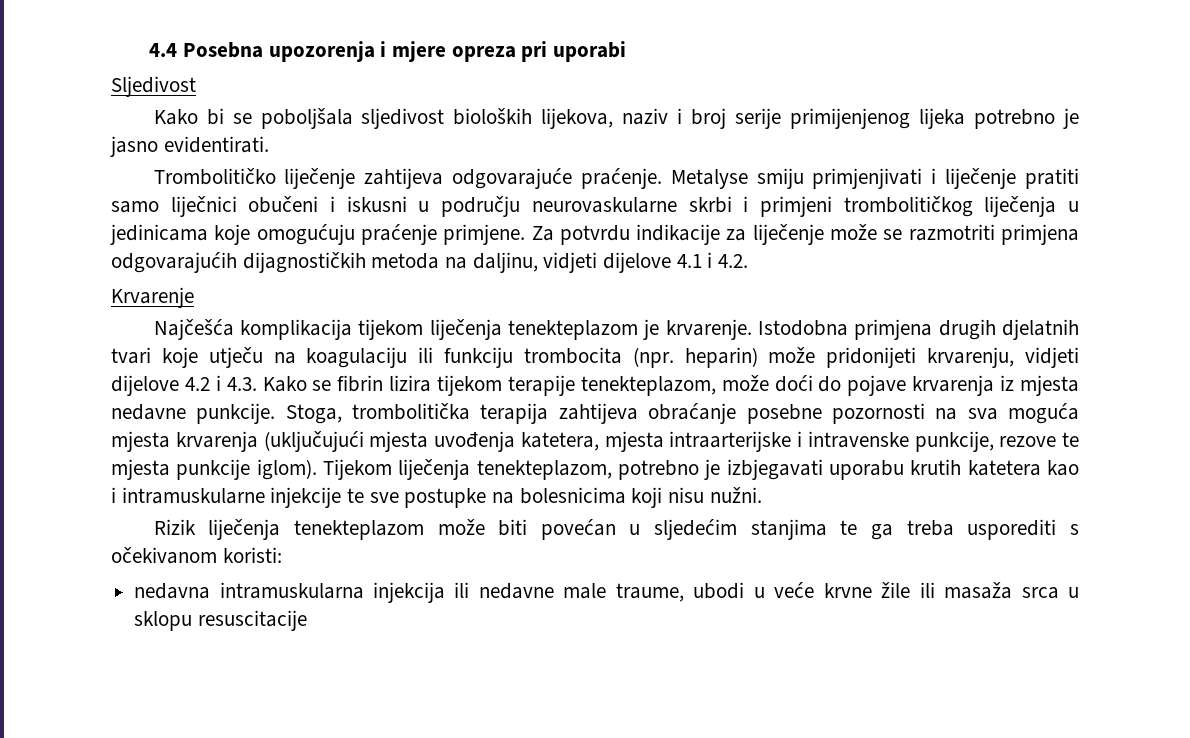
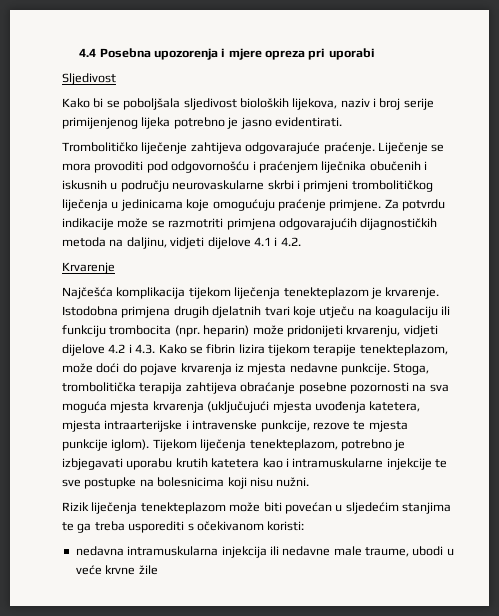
- Metalyse smiju primjenjivati i liječenje pratiti samo liječnici obučeni i iskusni u području neurovaskularne skrbi i primjeni trombolitičkog liječenja u jedinicama koje omogućuju praćenje primjene.
+ Liječenje se mora provoditi pod odgovornošću i praćenjem liječnika obučenih i iskusnih u području neurovaskularne skrbi i primjeni trombolitičkog liječenja u jedinicama koje omogućuju praćenje primjene.
- Za potvrdu indikacije za liječenje može se razmotriti primjena odgovarajućih dijagnostičkih metoda na daljinu, vidjeti dijelove 4.1 i 4.2.
+ Za potvrdu indikacije može se razmotriti primjena odgovarajućih dijagnostičkih metoda na daljinu, vidjeti dijelove 4.1 i 4.2.
- nedavna intramuskularna injekcija ili nedavne male traume, ubodi u veće krvne žile ili masaža srca u sklopu resuscitacije
+ nedavna intramuskularna injekcija ili nedavne male traume, ubodi u veće krvne žile

